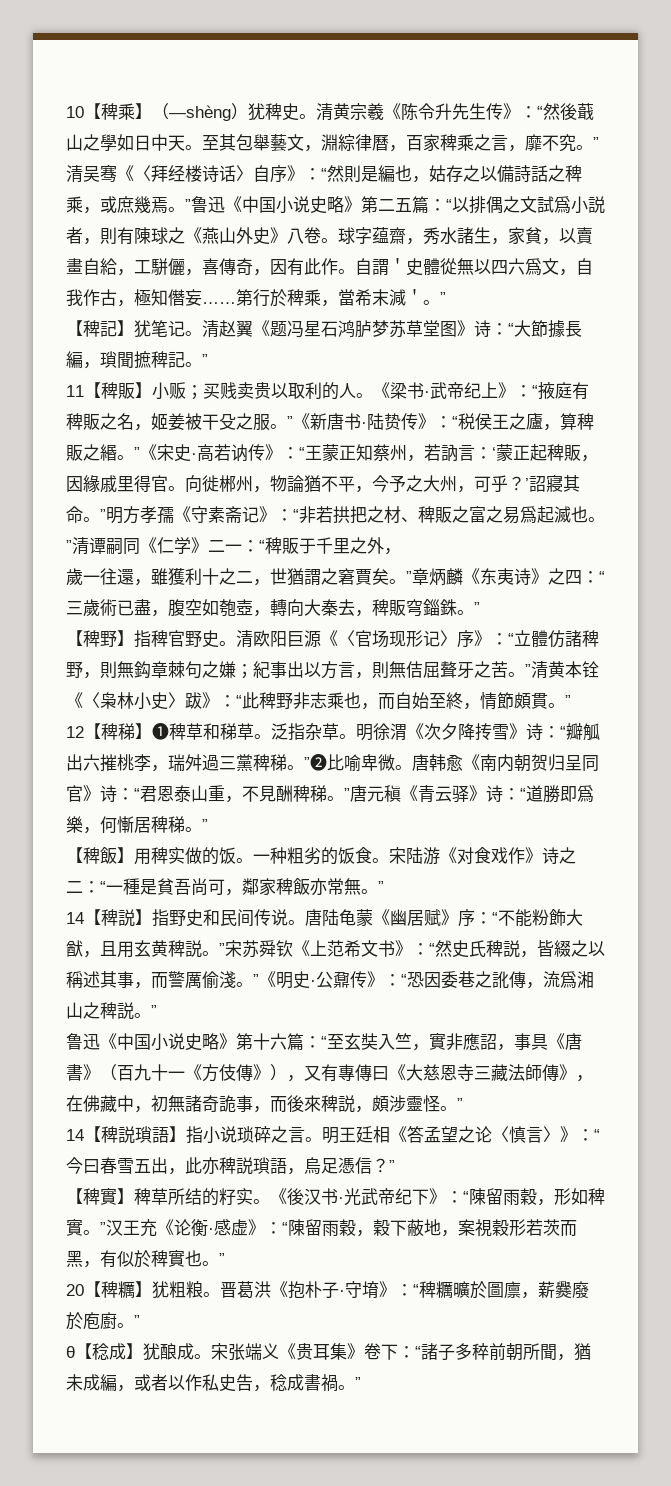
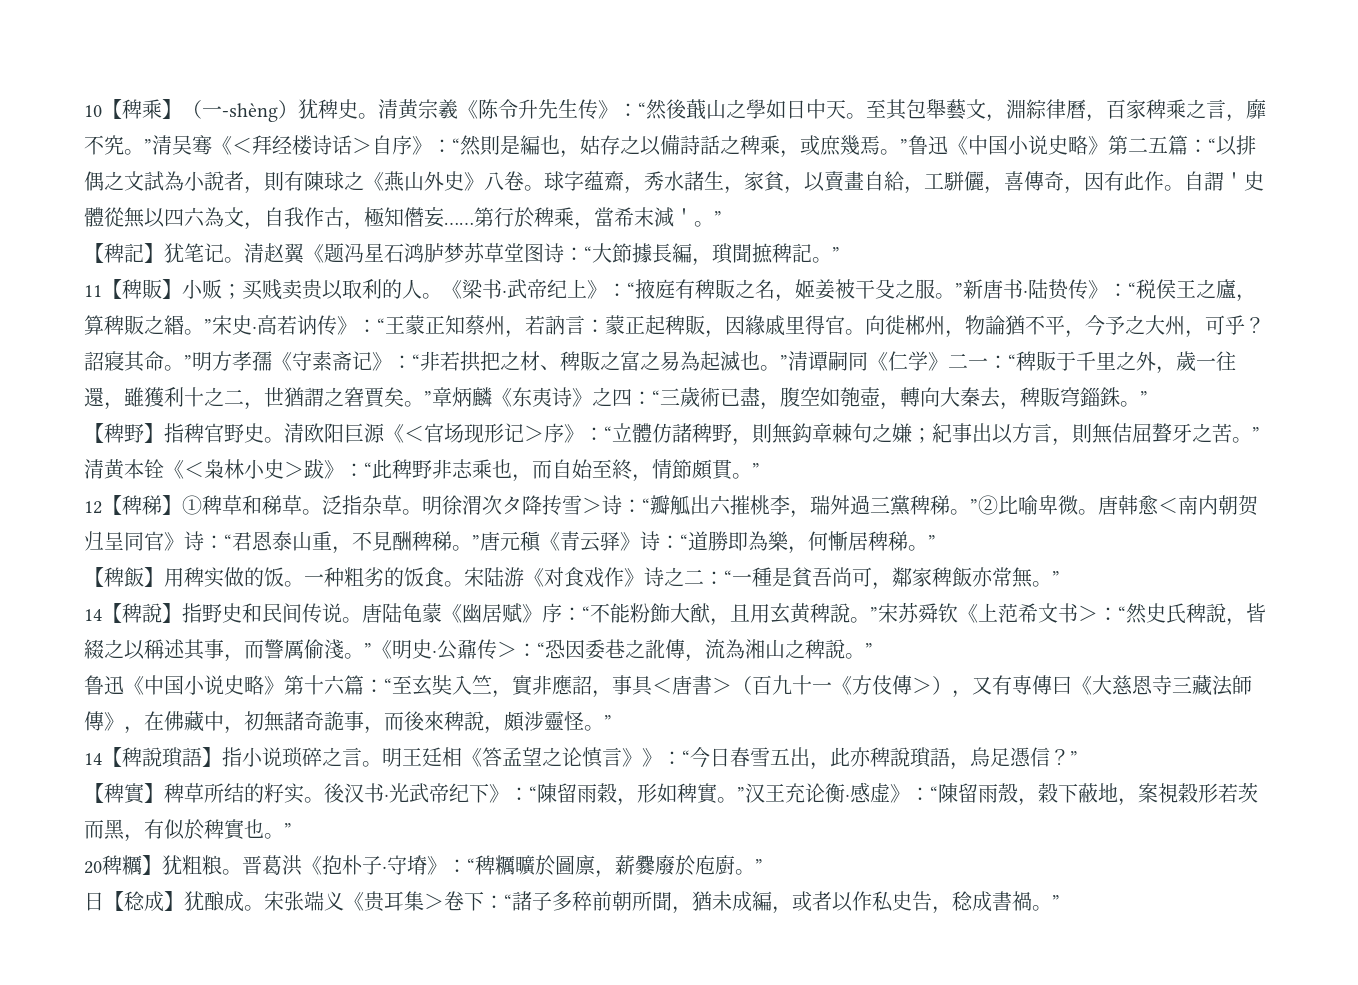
- 10【稗乘】（—shèng）犹稗史。
+ 10【稗乘】（一-shèng）犹稗史。
- 至其包舉藝文，淵綜律曆，百家稗乘之言，靡不究。”清吴骞《〈拜经楼诗话〉自序》：“然則是編也，姑存之以備詩話之稗乘，或庶幾焉。”鲁迅《中国小说史略》第二五篇：“以排偶之文試爲小説者，則有陳球之《燕山外史》八卷。
+ 至其包舉藝文，淵綜律曆，百家稗乘之言，靡不究。”清吴骞《＜拜经楼诗话＞自序》：“然則是編也，姑存之以備詩話之稗乘，或庶幾焉。”鲁迅《中国小说史略》第二五篇：“以排偶之文試為小說者，則有陳球之《燕山外史》八卷。
- 自謂＇史體從無以四六爲文，自我作古，極知僭妄……
+ 自謂＇史體從無以四六為文，自我作古，極知僭妄……
- 清赵翼《题冯星石鸿胪梦苏草堂图》诗：“大節據長編，瑣聞摭稗記。”
+ 清赵翼《题冯星石鸿胪梦苏草堂图诗：“大節據長編，瑣聞摭稗記。”
- 《梁书·武帝纪上》：“掖庭有稗販之名，姬姜被干殳之服。”《新唐书·陆贽传》：“税侯王之廬，算稗販之緡。”《宋史·高若讷传》：“王蒙正知蔡州，若訥言：‘蒙正起稗販，因緣戚里得官。
+ 《梁书·武帝纪上》：“掖庭有稗販之名，姬姜被干殳之服。”新唐书·陆贽传》：“税侯王之廬，算稗販之緡。”宋史·高若讷传》：“王蒙正知蔡州，若訥言：蒙正起稗販，因緣戚里得官。
- 向徙郴州，物論猶不平，今予之大州，可乎？’詔寢其命。”明方孝孺《守素斋记》：
+ 向徙郴州，物論猶不平，今予之大州，可乎？詔寢其命。”明方孝孺《守素斋记》：
- “非若拱把之材、稗販之富之易爲起滅也。”清谭嗣同《仁学》二一：
+ “非若拱把之材、稗販之富之易為起滅也。”清谭嗣同《仁学》二一：
- “稗販于千里之外，
- 歲一往還，雖獲利十之二，世猶謂之窘賈矣。”章炳麟《东夷诗》之四：
+ “稗販于千里之外，歲一往還，雖獲利十之二，世猶謂之窘賈矣。”章炳麟《东夷诗》之四：
- 清欧阳巨源《〈官场现形记〉序》：“立體仿諸稗野，則無鈎章棘句之嫌；紀事出以方言，則無佶屈聱牙之苦。”清黄本铨《〈枭林小史〉跋》：“此稗野非志乘也，而自始至終，情節頗貫。”
+ 清欧阳巨源《＜官场现形记＞序》：“立體仿諸稗野，則無鈎章棘句之嫌；紀事出以方言，則無佶屈聱牙之苦。”清黄本铨《＜枭林小史＞跋》：“此稗野非志乘也，而自始至終，情節頗貫。”
- 12【稗稊】❶稗草和稊草。
+ 12【稗稊】①稗草和稊草。
- 明徐渭《次夕降抟雪》诗：“瓣觚出六摧桃李，瑞舛過三黨稗稊。”❷比喻卑微。
+ 明徐渭次タ降抟雪＞诗：“瓣觚出六摧桃李，瑞舛過三黨稗稊。”②比喻卑微。
- 唐韩愈《南内朝贺归呈同官》诗：“君恩泰山重，不見酬稗稊。”唐元稹《青云驿》诗：“道勝即爲樂，何慚居稗稊。”
+ 唐韩愈＜南内朝贺归呈同官》诗：“君恩泰山重，不見酬稗稊。”唐元稹《青云驿》诗：“道勝即為樂，何慚居稗稊。”
- 14【稗説】指野史和民间传说。
+ 14【稗說】指野史和民间传说。
- 唐陆龟蒙《幽居赋》序：“不能粉飾大猷，且用玄黄稗説。”宋苏舜钦《上范希文书》：“然史氏稗説，皆綴之以稱述其事，而警厲偷淺。”《明史·公鼐传》：“恐因委巷之訛傳，流爲湘山之稗説。”
+ 唐陆龟蒙《幽居赋》序：“不能粉飾大猷，且用玄黄稗說。”宋苏舜钦《上范希文书＞：“然史氏稗說，皆綴之以稱述其事，而警厲偷淺。”《明史·公鼐传＞：“恐因委巷之訛傳，流為湘山之稗說。”
- 鲁迅《中国小说史略》第十六篇：“至玄奘入竺，實非應詔，事具《唐書》（百九十一《方伎傳》），又有專傳曰《大慈恩寺三藏法師傳》，在佛藏中，初無諸奇詭事，而後來稗説，頗涉靈怪。”
+ 鲁迅《中国小说史略》第十六篇：“至玄奘入竺，實非應詔，事具＜唐書＞（百九十一《方伎傳＞），又有専傳曰《大慈恩寺三藏法師傳》，在佛藏中，初無諸奇詭事，而後來稗說，頗涉靈怪。”
- 14【稗説瑣語】指小说琐碎之言。
+ 14【稗說瑣語】指小说琐碎之言。
- 明王廷相《答孟望之论〈慎言〉》：“今曰春雪五出，此亦稗説瑣語，烏足憑信？”
+ 明王廷相《答孟望之论慎言》》：“今日春雪五出，此亦稗說瑣語，烏足憑信？”
- 《後汉书·光武帝纪下》：“陳留雨穀，形如稗實。”汉王充《论衡·感虚》：“陳留雨穀，穀下蔽地，案視穀形若茨而黑，有似於稗實也。”
+ 後汉书·光武帝纪下》：“陳留雨穀，形如稗實。”汉王充论衡·感虚》：“陳留雨殼，穀下蔽地，案視穀形若茨而黑，有似於稗實也。”
- 20【稗糲】犹粗粮。
+ 20稗糲】犹粗粮。
- 晋葛洪《抱朴子·守堉》：“稗糲曠於圖廪，薪爨廢於庖廚。”
+ 晋葛洪《抱朴子·守塉》：“稗糲曠於圖廪，薪爨廢於庖廚。”
- θ【稔成】犹酿成。
+ 日【稔成】犹酿成。
- 宋张端义《贵耳集》卷下：“諸子多稡前朝所聞，猶未成編，或者以作私史告，稔成書禍。”
+ 宋张端义《贵耳集＞卷下：“諸子多稡前朝所聞，猶未成編，或者以作私史告，稔成書禍。”

